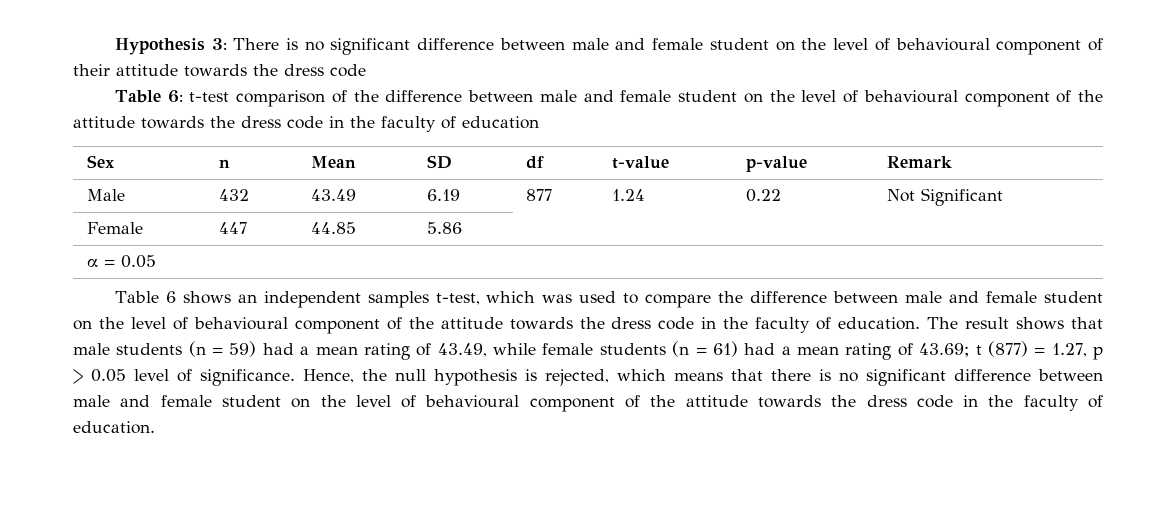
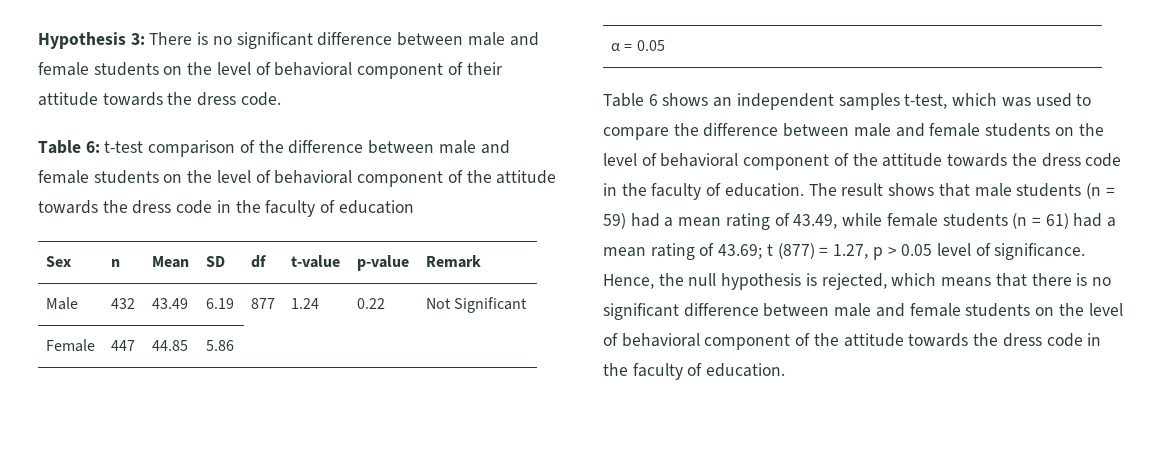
- Hypothesis 3: There is no significant difference between male and female student on the level of behavioural component of their attitude towards the dress code
+ Hypothesis 3: There is no significant difference between male and female students on the level of behavioral component of their attitude towards the dress code.
- Table 6: t-test comparison of the difference between male and female student on the level of behavioural component of the attitude towards the dress code in the faculty of education
+ Table 6: t-test comparison of the difference between male and female students on the level of behavioral component of the attitude towards the dress code in the faculty of education
- Table 6 shows an independent samples t-test, which was used to compare the difference between male and female student on the level of behavioural component of the attitude towards the dress code in the faculty of education.
+ Table 6 shows an independent samples t-test, which was used to compare the difference between male and female students on the level of behavioral component of the attitude towards the dress code in the faculty of education.
- Hence, the null hypothesis is rejected, which means that there is no significant difference between male and female student on the level of behavioural component of the attitude towards the dress code in the faculty of education.
+ Hence, the null hypothesis is rejected, which means that there is no significant difference between male and female students on the level of behavioral component of the attitude towards the dress code in the faculty of education.

